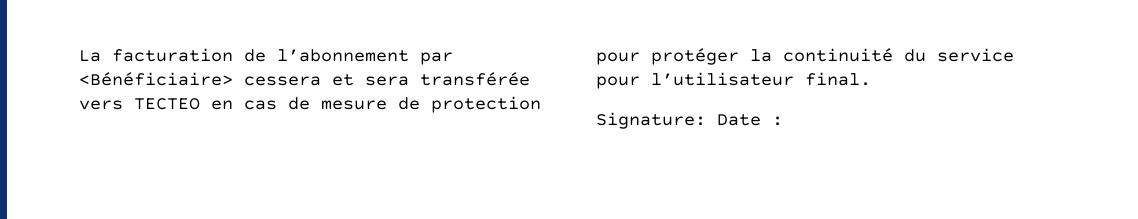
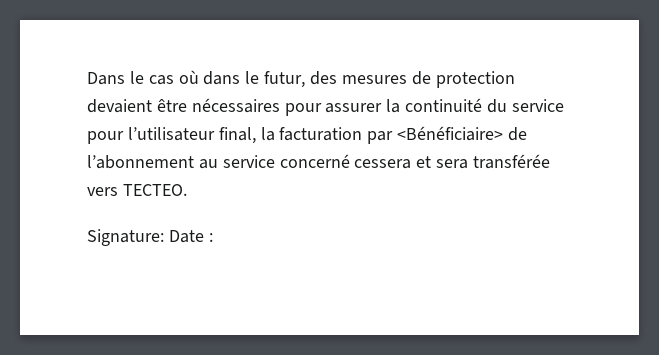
- La facturation de l’abonnement par <Bénéficiaire> cessera et sera transférée vers TECTEO en cas de mesure de protection pour protéger la continuité du service pour l’utilisateur final.
+ Dans le cas où dans le futur, des mesures de protection devaient être nécessaires pour assurer la continuité du service pour l’utilisateur final, la facturation par <Bénéficiaire> de l’abonnement au service concerné cessera et sera transférée vers TECTEO.

